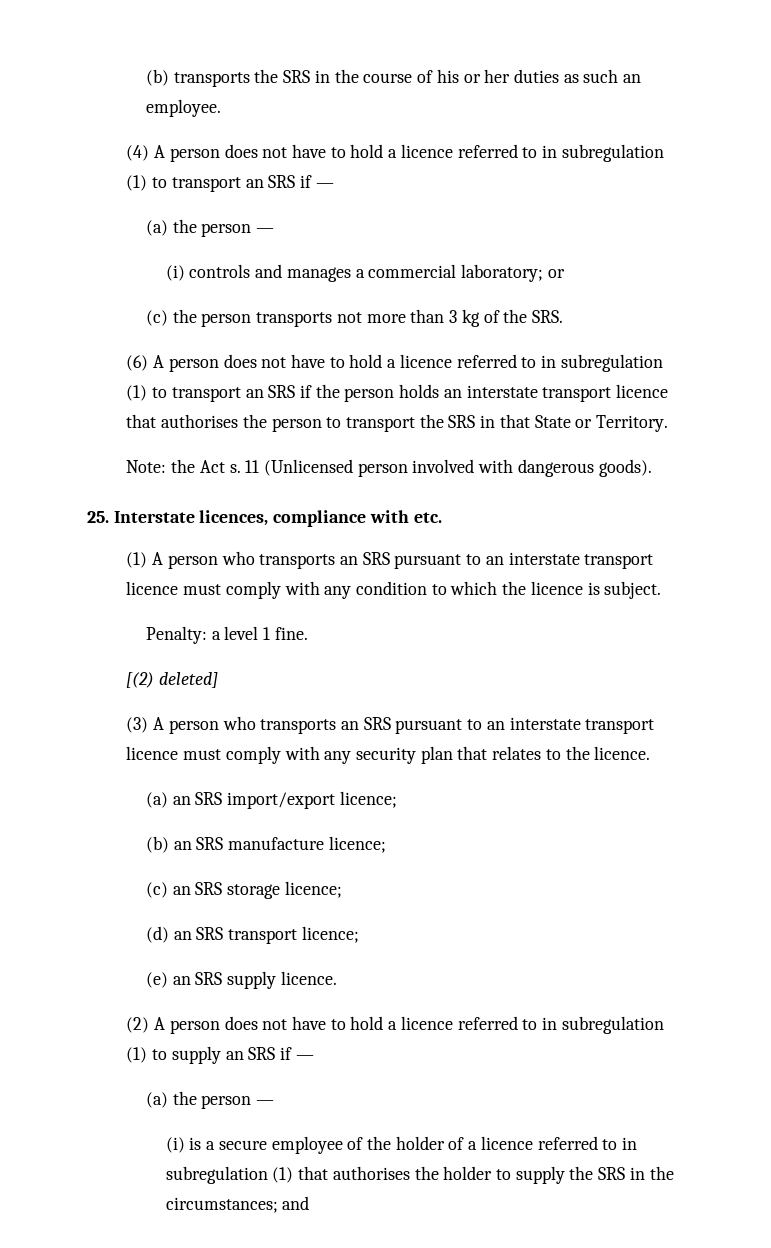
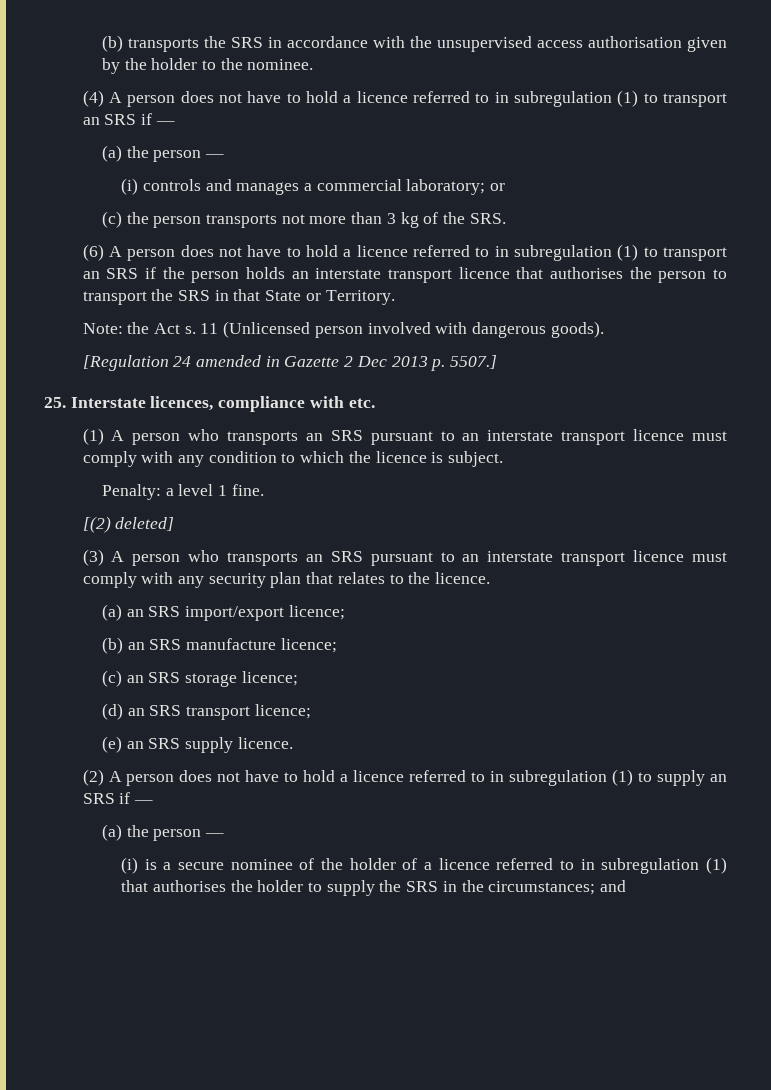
- (b) transports the SRS in the course of his or her duties as such an employee.
+ (b) transports the SRS in accordance with the unsupervised access authorisation given by the holder to the nominee.
+ [Regulation 24 amended in Gazette 2 Dec 2013 p. 5507.]
- (i) is a secure employee of the holder of a licence referred to in subregulation (1) that authorises the holder to supply the SRS in the circumstances; and
+ (i) is a secure nominee of the holder of a licence referred to in subregulation (1) that authorises the holder to supply the SRS in the circumstances; and

